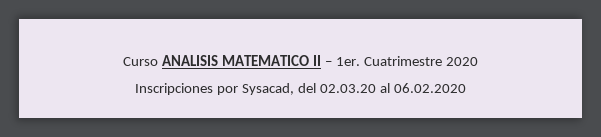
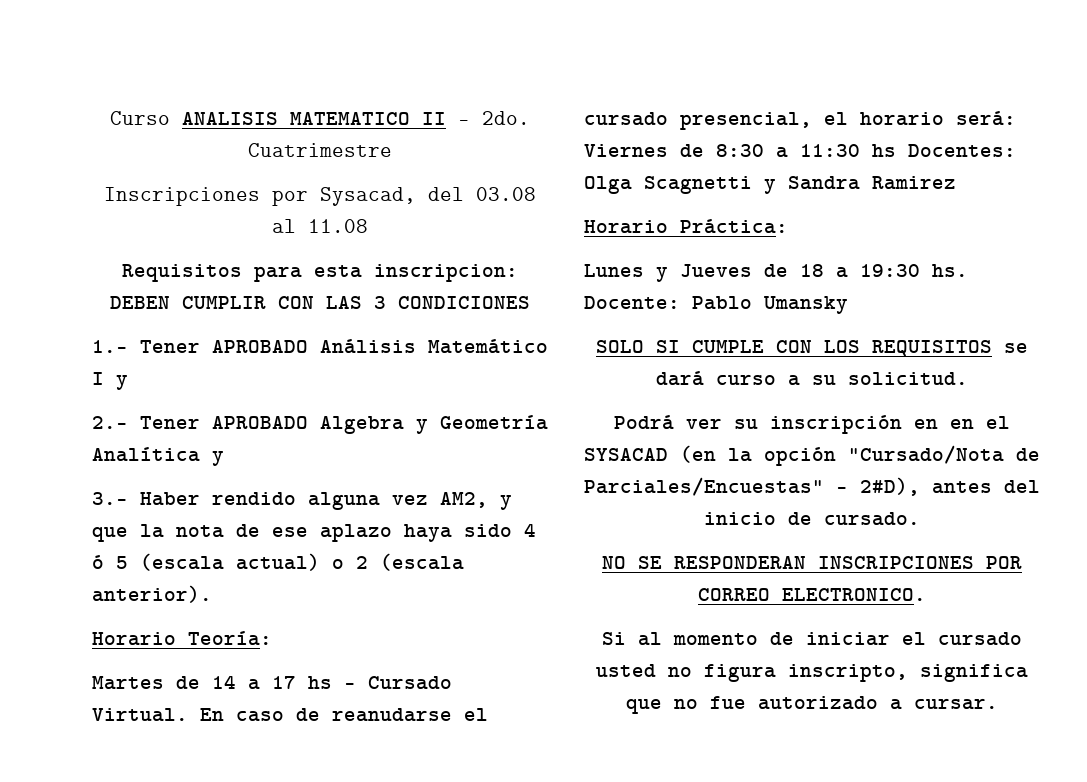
- Curso ANALISIS MATEMATICO II – 1er.
+ Curso ANALISIS MATEMATICO II – 2do.
- Cuatrimestre 2020
+ Cuatrimestre
- Inscripciones por Sysacad, del 02.03.20 al 06.02.2020
+ Inscripciones por Sysacad, del 03.08 al 11.08
+ Requisitos para esta inscripcion: DEBEN CUMPLIR CON LAS 3 CONDICIONES
+ 1.- Tener APROBADO Análisis Matemático I y
+ 2.- Tener APROBADO Algebra y Geometría Analítica y
+ 3.- Haber rendido alguna vez AM2, y que la nota de ese aplazo haya sido 4 ó 5 (escala actual) o 2 (escala anterior).
+ Horario Teoría:
+ Martes de 14 a 17 hs - Cursado Virtual. En caso de reanudarse el cursado presencial, el horario será: Viernes de 8:30 a 11:30 hs Docentes: Olga Scagnetti y Sandra Ramirez
+ Horario Práctica:
+ Lunes y Jueves de 18 a 19:30 hs. Docente: Pablo Umansky
+ SOLO SI CUMPLE CON LOS REQUISITOS se dará curso a su solicitud.
+ Podrá ver su inscripción en en el SYSACAD (en la opción "Cursado/Nota de Parciales/Encuestas" - 2#D), antes del inicio de cursado.
+ NO SE RESPONDERAN INSCRIPCIONES POR CORREO ELECTRONICO.
+ Si al momento de iniciar el cursado usted no figura inscripto, significa que no fue autorizado a cursar.

